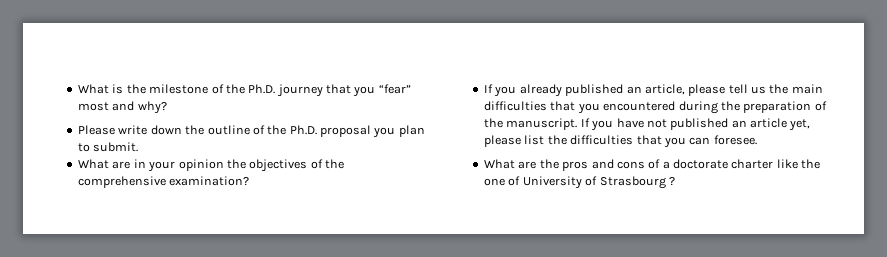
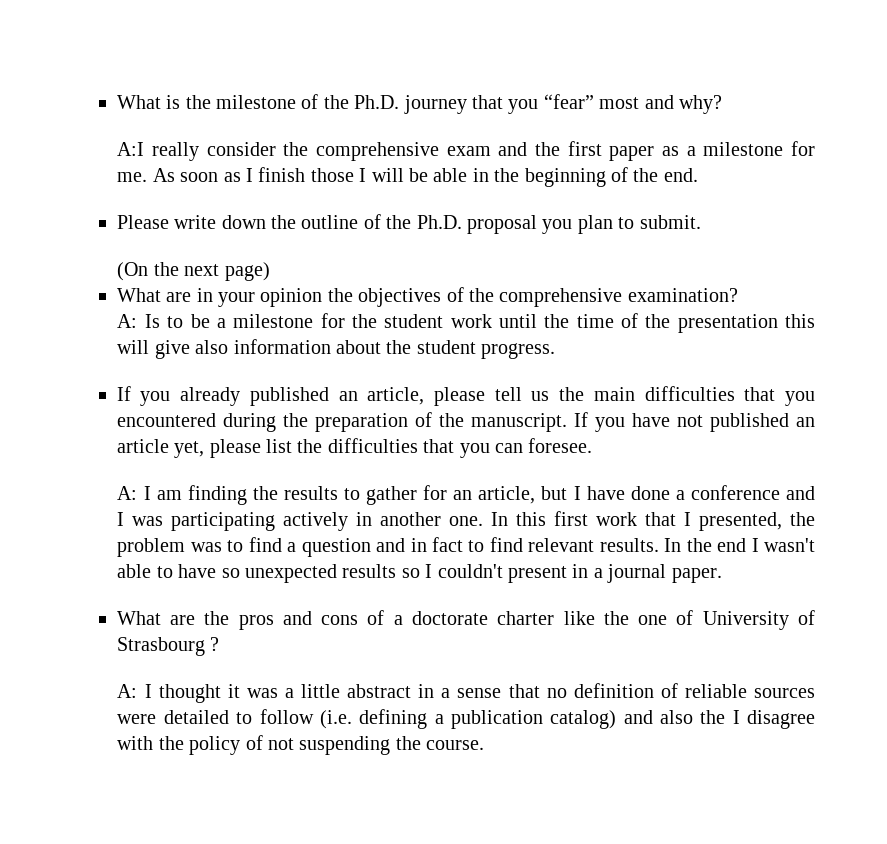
+ A:I really consider the comprehensive exam and the first paper as a milestone for me. As soon as I finish those I will be able in the beginning of the end.
+ (On the next page)
+ A: Is to be a milestone for the student work until the time of the presentation this will give also information about the student progress.
+ A: I am finding the results to gather for an article, but I have done a conference and I was participating actively in another one. In this first work that I presented, the problem was to find a question and in fact to find relevant results. In the end I wasn't able to have so unexpected results so I couldn't present in a journal paper.
+ A: I thought it was a little abstract in a sense that no definition of reliable sources were detailed to follow (i.e. defining a publication catalog) and also the I disagree with the policy of not suspending the course.

